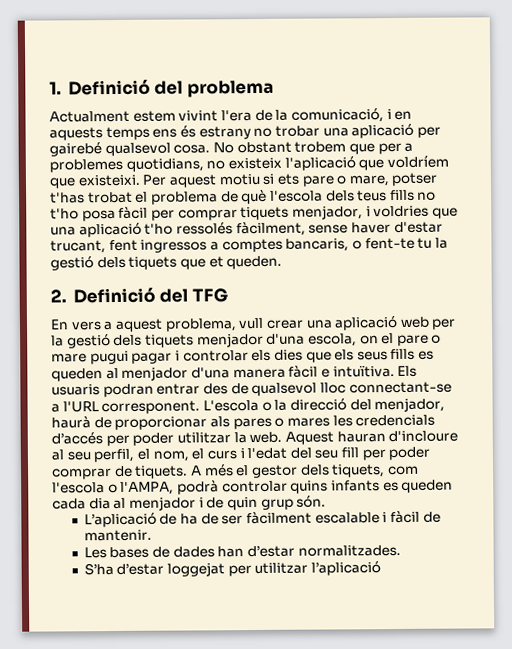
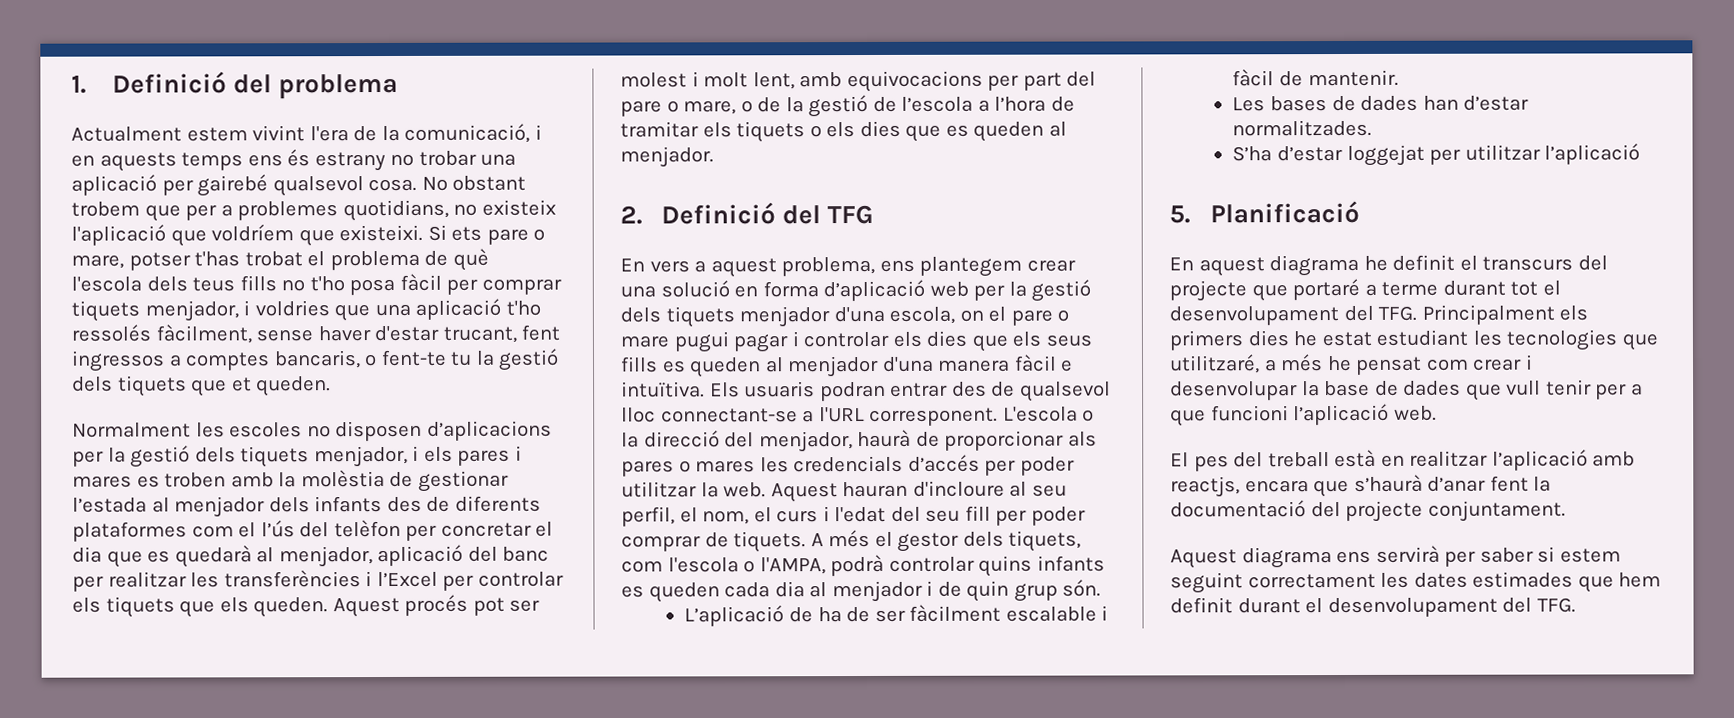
- Per aquest motiu si ets pare o mare, potser t'has trobat el problema de què l'escola dels teus fills no t'ho posa fàcil per comprar tiquets menjador, i voldries que una aplicació t'ho ressolés fàcilment, sense haver d'estar trucant, fent ingressos a comptes bancaris, o fent-te tu la gestió dels tiquets que et queden.
+ Si ets pare o mare, potser t'has trobat el problema de què l'escola dels teus fills no t'ho posa fàcil per comprar tiquets menjador, i voldries que una aplicació t'ho ressolés fàcilment, sense haver d'estar trucant, fent ingressos a comptes bancaris, o fent-te tu la gestió dels tiquets que et queden.
+ Normalment les escoles no disposen d’aplicacions per la gestió dels tiquets menjador, i els pares i mares es troben amb la molèstia de gestionar l’estada al menjador dels infants des de diferents plataformes com el l’ús del telèfon per concretar el dia que es quedarà al menjador, aplicació del banc per realitzar les transferències i l’Excel per controlar els tiquets que els queden. Aquest procés pot ser molest i molt lent, amb equivocacions per part del pare o mare, o de la gestió de l’escola a l’hora de tramitar els tiquets o els dies que es queden al menjador.
- En vers a aquest problema, vull crear una aplicació web per la gestió dels tiquets menjador d'una escola, on el pare o mare pugui pagar i controlar els dies que els seus fills es queden al menjador d'una manera fàcil e intuïtiva.
+ En vers a aquest problema, ens plantegem crear una solució en forma d’aplicació web per la gestió dels tiquets menjador d'una escola, on el pare o mare pugui pagar i controlar els dies que els seus fills es queden al menjador d'una manera fàcil e intuïtiva.
+ 5. Planificació
+ En aquest diagrama he definit el transcurs del projecte que portaré a terme durant tot el desenvolupament del TFG. Principalment els primers dies he estat estudiant les tecnologies que utilitzaré, a més he pensat com crear i desenvolupar la base de dades que vull tenir per a que funcioni l’aplicació web.
+ El pes del treball està en realitzar l’aplicació amb reactjs, encara que s’haurà d’anar fent la documentació del projecte conjuntament.
+ Aquest diagrama ens servirà per saber si estem seguint correctament les dates estimades que hem definit durant el desenvolupament del TFG.

